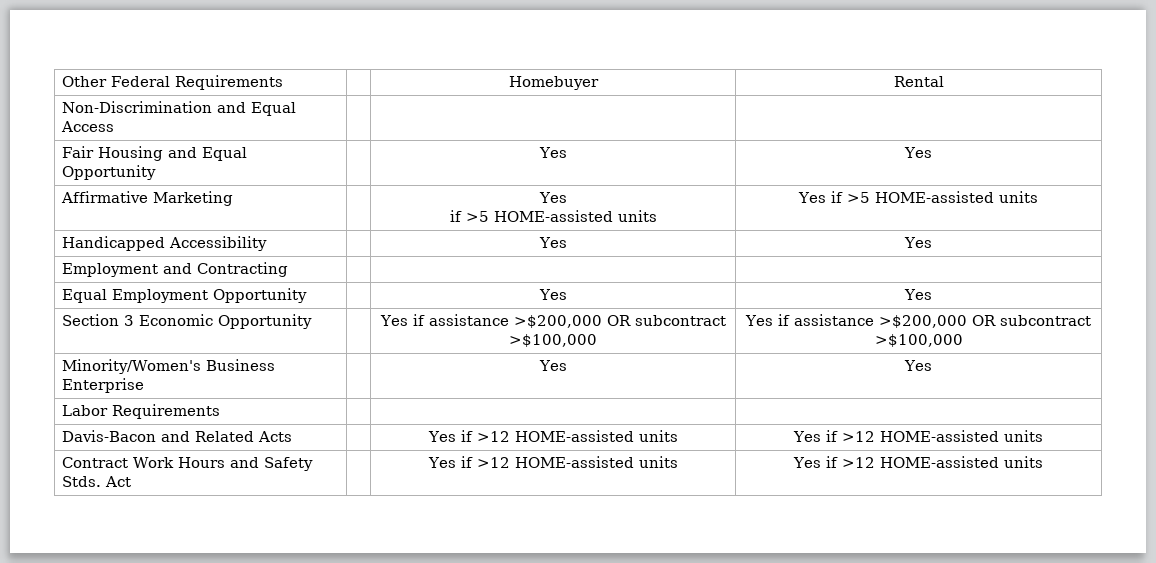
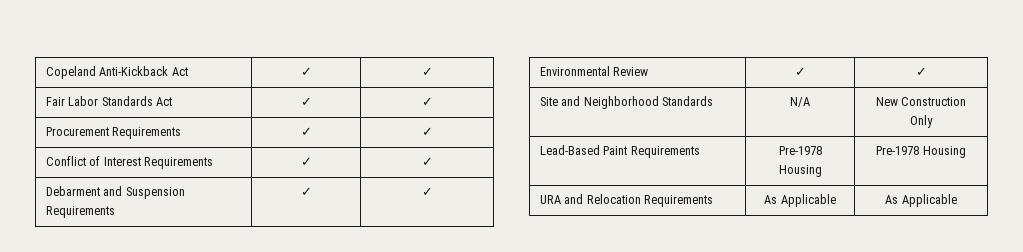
- Other Federal Requirements | | Homebuyer | Rental
- Non-Discrimination and Equal Access | | |
- Fair Housing and Equal Opportunity | | Yes | Yes
- Affirmative Marketing | | Yes
- if >5 HOME-assisted units | Yes if >5 HOME-assisted units
- Handicapped Accessibility | | Yes | Yes
- Employment and Contracting | | |
- Equal Employment Opportunity | | Yes | Yes
- Section 3 Economic Opportunity | | Yes if assistance >$200,000 OR subcontract >$100,000 | Yes if assistance >$200,000 OR subcontract >$100,000
- Minority/Women's Business Enterprise | | Yes | Yes
- Labor Requirements | | |
- Davis-Bacon and Related Acts | | Yes if >12 HOME-assisted units | Yes if >12 HOME-assisted units
- Contract Work Hours and Safety Stds. Act | | Yes if >12 HOME-assisted units | Yes if >12 HOME-assisted units
+ Copeland Anti-Kickback Act | ✓ | ✓
+ Fair Labor Standards Act | ✓ | ✓
+ Procurement Requirements | ✓ | ✓
+ Conflict of Interest Requirements | ✓ | ✓
+ Debarment and Suspension Requirements | ✓ | ✓
+ Environmental Review | ✓ | ✓
+ Site and Neighborhood Standards | N/A | New Construction Only
+ Lead-Based Paint Requirements | Pre-1978 Housing | Pre-1978 Housing
+ URA and Relocation Requirements | As Applicable | As Applicable

